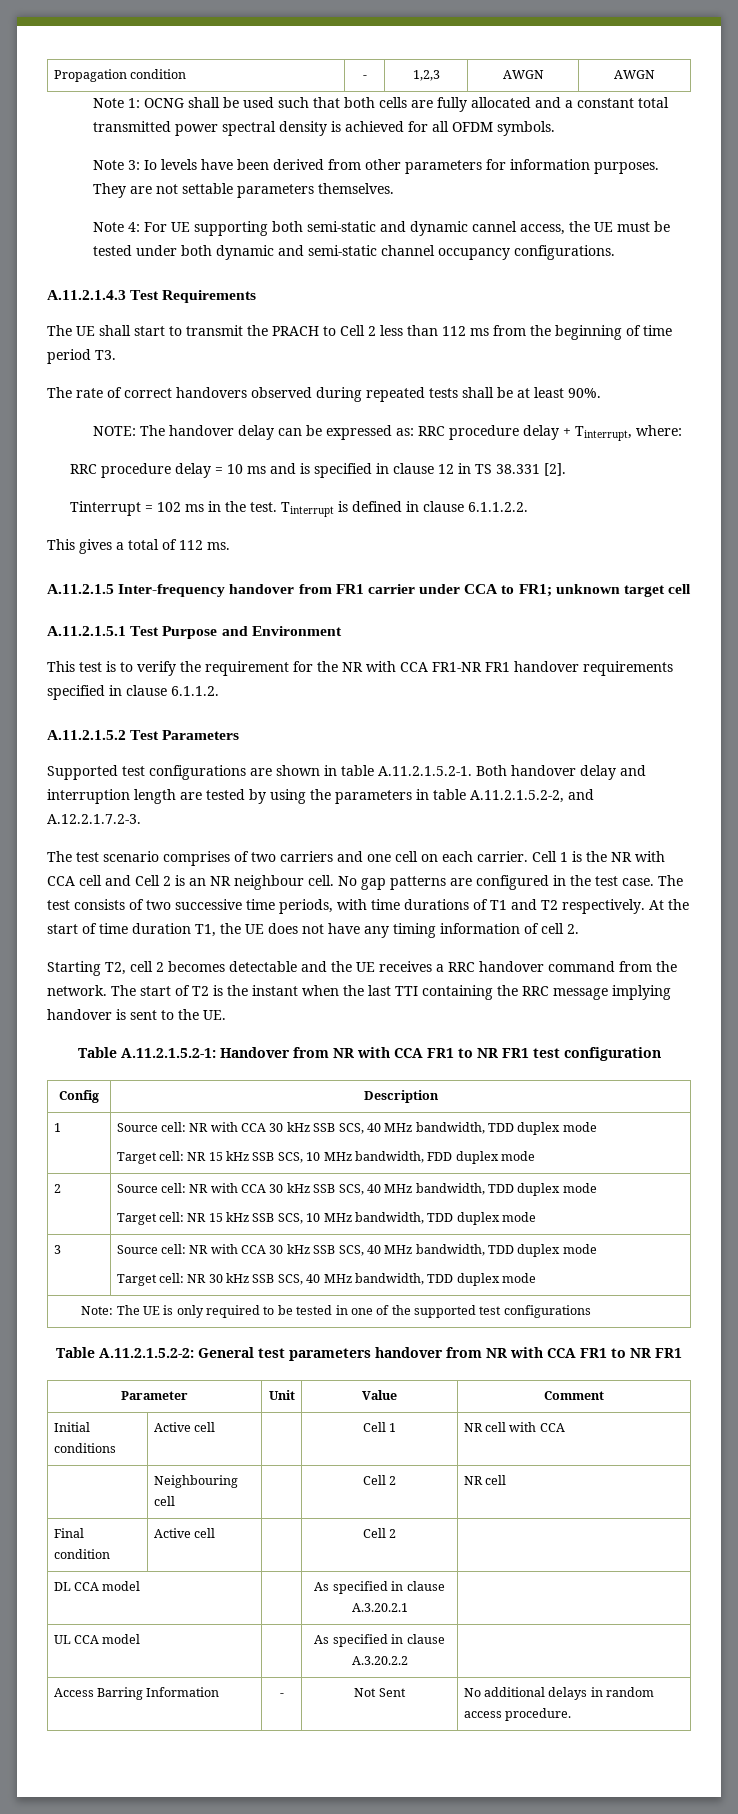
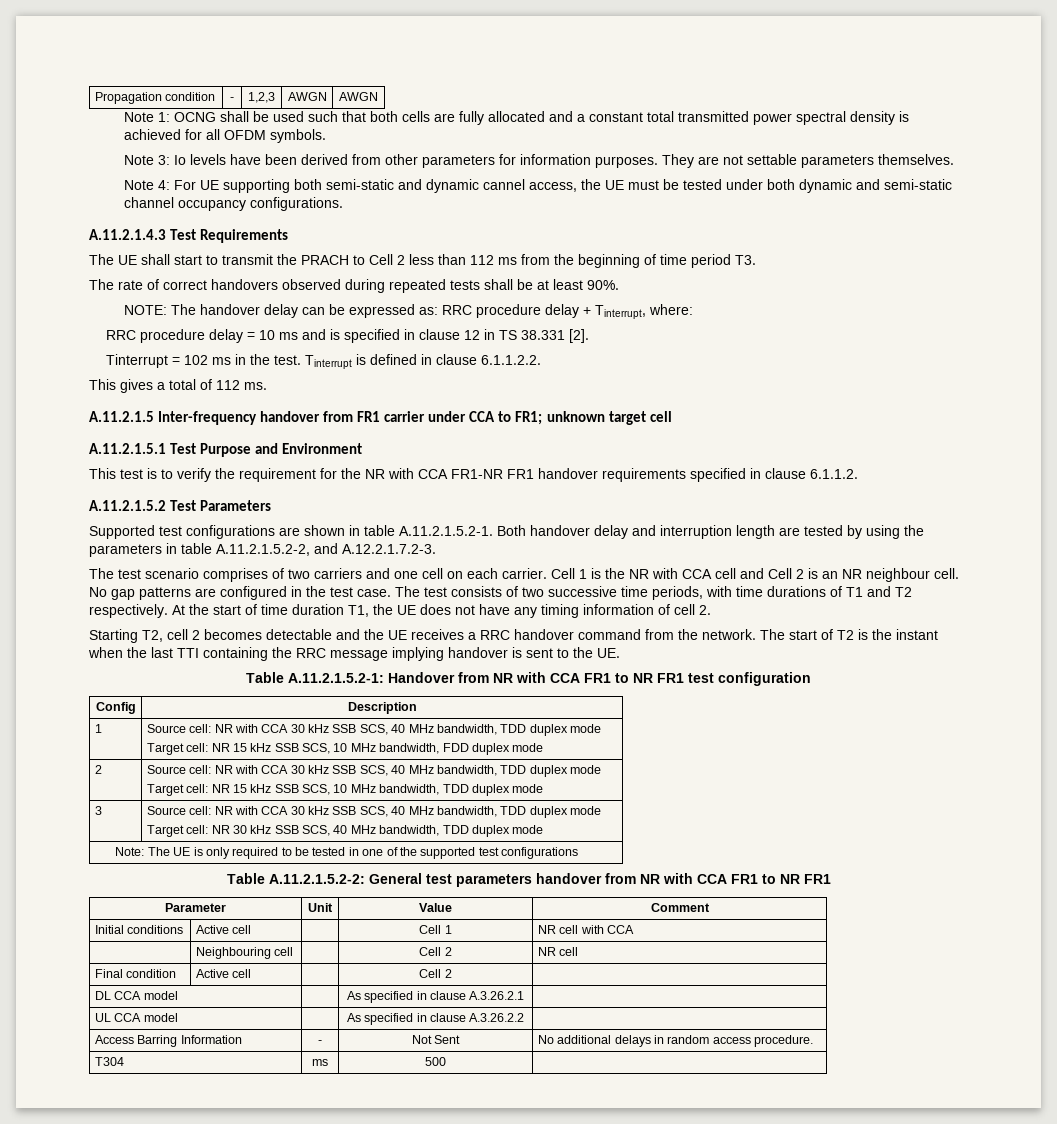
- DL CCA model | | As specified in clause A.3.20.2.1 |
+ DL CCA model | | As specified in clause A.3.26.2.1 |
- UL CCA model | | As specified in clause A.3.20.2.2 |
+ UL CCA model | | As specified in clause A.3.26.2.2 |
+ T304 | ms | 500 |

